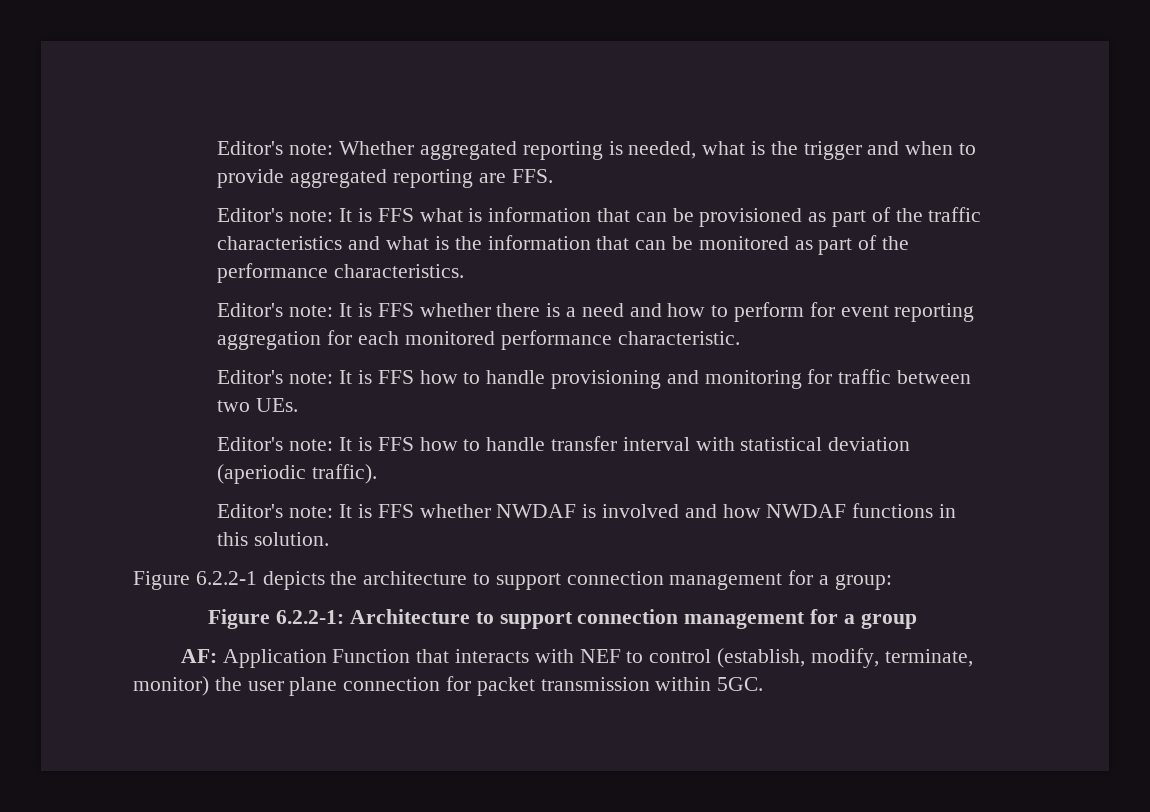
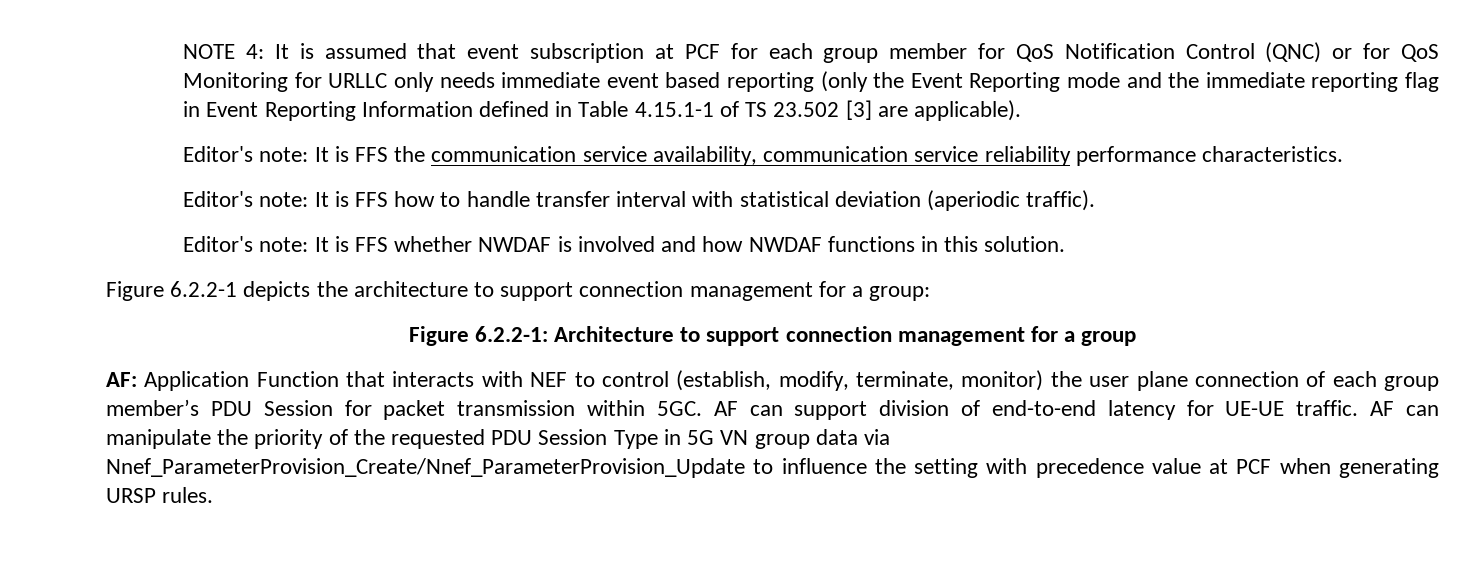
- Editor's note: Whether aggregated reporting is needed, what is the trigger and when to provide aggregated reporting are FFS.
- Editor's note: It is FFS what is information that can be provisioned as part of the traffic characteristics and what is the information that can be monitored as part of the performance characteristics.
- Editor's note: It is FFS whether there is a need and how to perform for event reporting aggregation for each monitored performance characteristic.
- Editor's note: It is FFS how to handle provisioning and monitoring for traffic between two UEs.
+ NOTE 4: It is assumed that event subscription at PCF for each group member for QoS Notification Control (QNC) or for QoS Monitoring for URLLC only needs immediate event based reporting (only the Event Reporting mode and the immediate reporting flag in Event Reporting Information defined in Table 4.15.1-1 of TS 23.502 [3] are applicable).
+ Editor's note: It is FFS the communication service availability, communication service reliability performance characteristics.
- AF: Application Function that interacts with NEF to control (establish, modify, terminate, monitor) the user plane connection for packet transmission within 5GC.
+ AF: Application Function that interacts with NEF to control (establish, modify, terminate, monitor) the user plane connection of each group member’s PDU Session for packet transmission within 5GC.
+ AF can support division of end-to-end latency for UE-UE traffic. AF can manipulate the priority of the requested PDU Session Type in 5G VN group data via Nnef_ParameterProvision_Create/Nnef_ParameterProvision_Update to influence the setting with precedence value at PCF when generating URSP rules.

